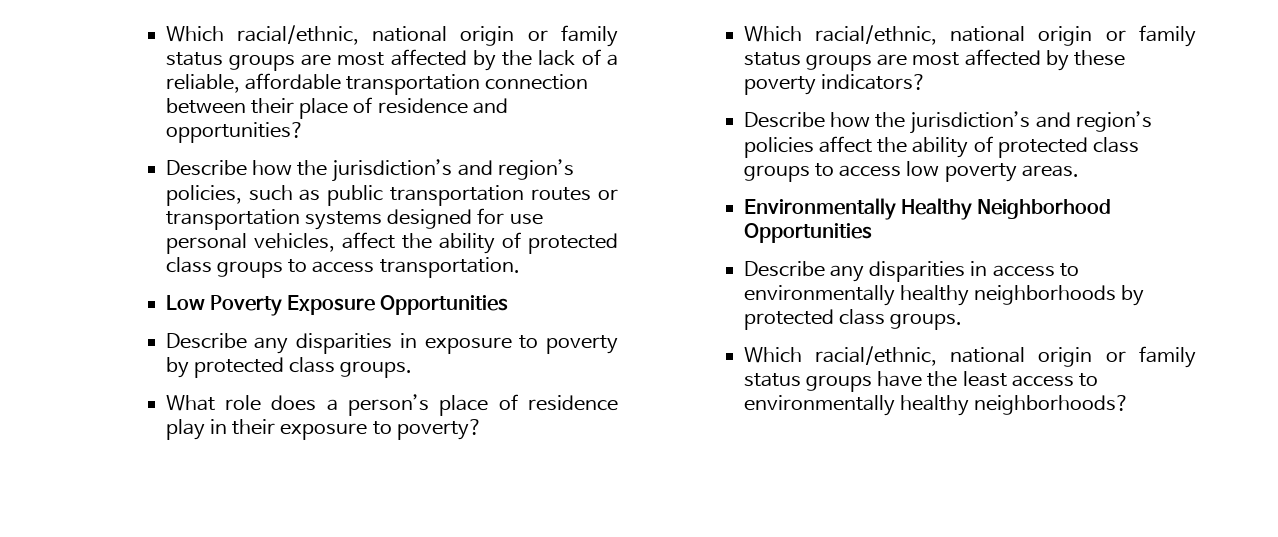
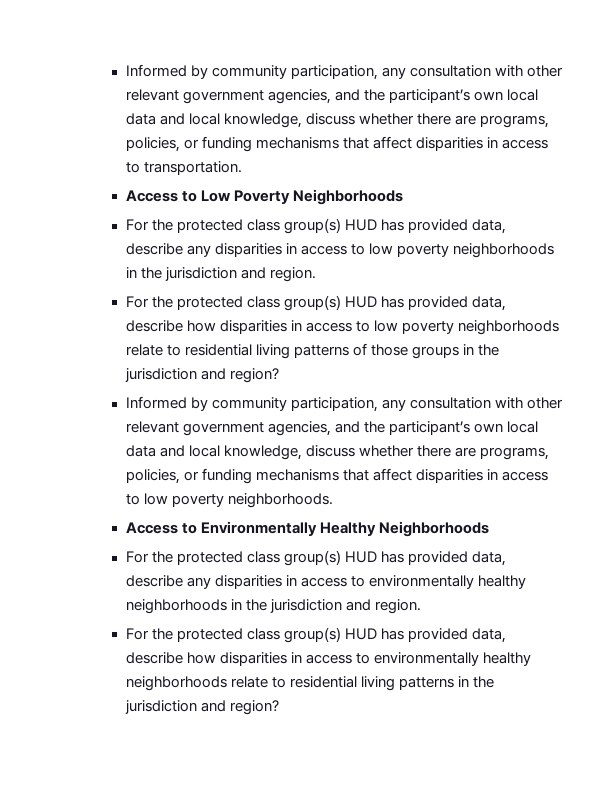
- Which racial/ethnic, national origin or family status groups are most affected by the lack of a reliable, affordable transportation connection between their place of residence and opportunities?
- Describe how the jurisdiction’s and region’s policies, such as public transportation routes or transportation systems designed for use personal vehicles, affect the ability of protected class groups to access transportation.
- Low Poverty Exposure Opportunities
- Describe any disparities in exposure to poverty by protected class groups.
- What role does a person’s place of residence play in their exposure to poverty?
- Which racial/ethnic, national origin or family status groups are most affected by these poverty indicators?
- Describe how the jurisdiction’s and region’s policies affect the ability of protected class groups to access low poverty areas.
- Environmentally Healthy Neighborhood Opportunities
- Describe any disparities in access to environmentally healthy neighborhoods by protected class groups.
- Which racial/ethnic, national origin or family status groups have the least access to environmentally healthy neighborhoods?
+ Informed by community participation, any consultation with other relevant government agencies, and the participant’s own local data and local knowledge, discuss whether there are programs, policies, or funding mechanisms that affect disparities in access to transportation.
+ Access to Low Poverty Neighborhoods
+ For the protected class group(s) HUD has provided data, describe any disparities in access to low poverty neighborhoods in the jurisdiction and region.
+ For the protected class group(s) HUD has provided data, describe how disparities in access to low poverty neighborhoods relate to residential living patterns of those groups in the jurisdiction and region?
+ Informed by community participation, any consultation with other relevant government agencies, and the participant’s own local data and local knowledge, discuss whether there are programs, policies, or funding mechanisms that affect disparities in access to low poverty neighborhoods.
+ Access to Environmentally Healthy Neighborhoods
+ For the protected class group(s) HUD has provided data, describe any disparities in access to environmentally healthy neighborhoods in the jurisdiction and region.
+ For the protected class group(s) HUD has provided data, describe how disparities in access to environmentally healthy neighborhoods relate to residential living patterns in the jurisdiction and region?

